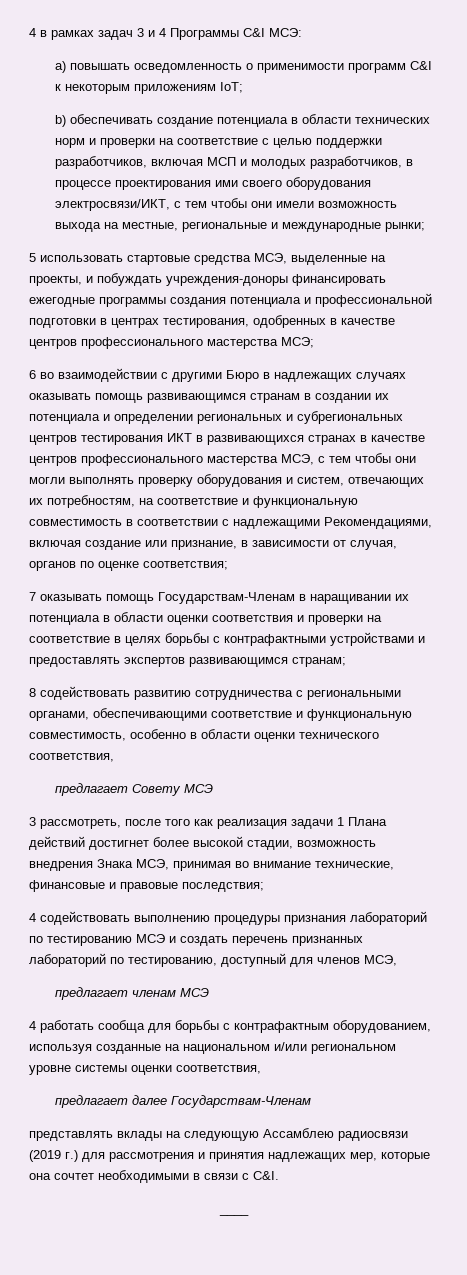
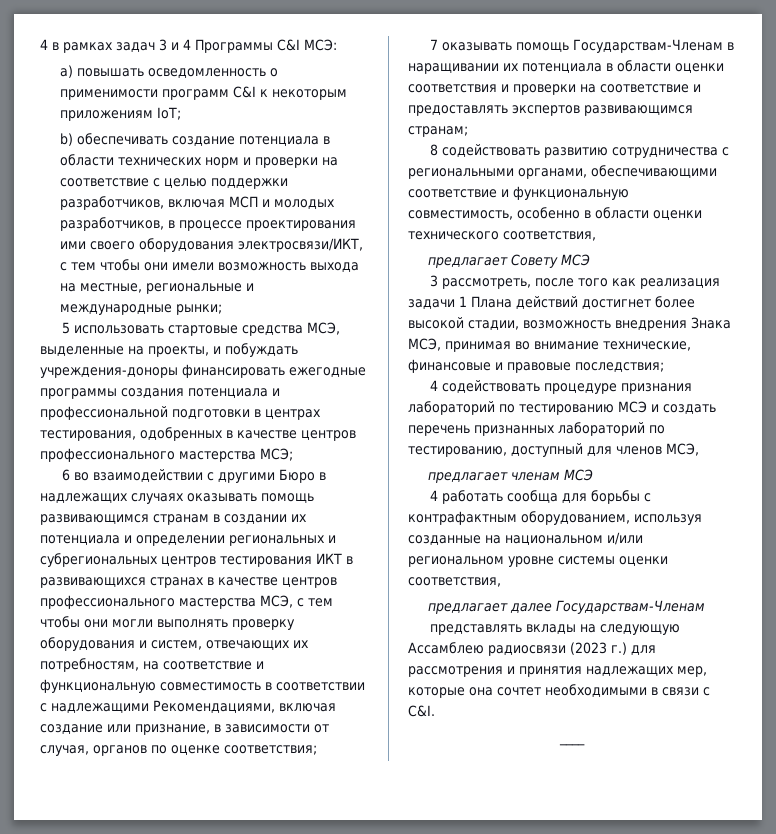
- 7 оказывать помощь Государствам-Членам в наращивании их потенциала в области оценки соответствия и проверки на соответствие в целях борьбы с контрафактными устройствами и предоставлять экспертов развивающимся странам;
+ 7 оказывать помощь Государствам-Членам в наращивании их потенциала в области оценки соответствия и проверки на соответствие и предоставлять экспертов развивающимся странам;
- 4 содействовать выполнению процедуры признания лабораторий по тестированию МСЭ и создать перечень признанных лабораторий по тестированию, доступный для членов МСЭ,
+ 4 содействовать процедуре признания лабораторий по тестированию МСЭ и создать перечень признанных лабораторий по тестированию, доступный для членов МСЭ,
- представлять вклады на следующую Ассамблею радиосвязи (2019 г.) для рассмотрения и принятия надлежащих мер, которые она сочтет необходимыми в связи с C&I.
+ представлять вклады на следующую Ассамблею радиосвязи (2023 г.) для рассмотрения и принятия надлежащих мер, которые она сочтет необходимыми в связи с C&I.

